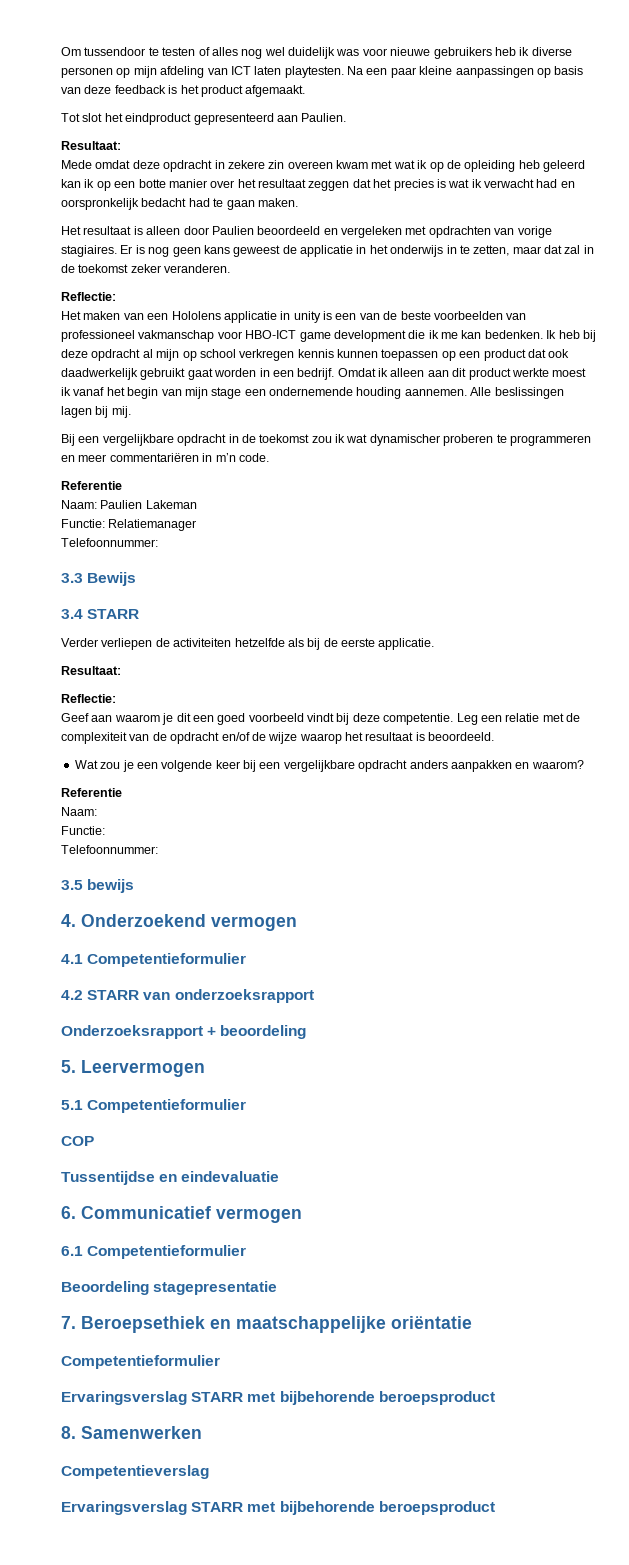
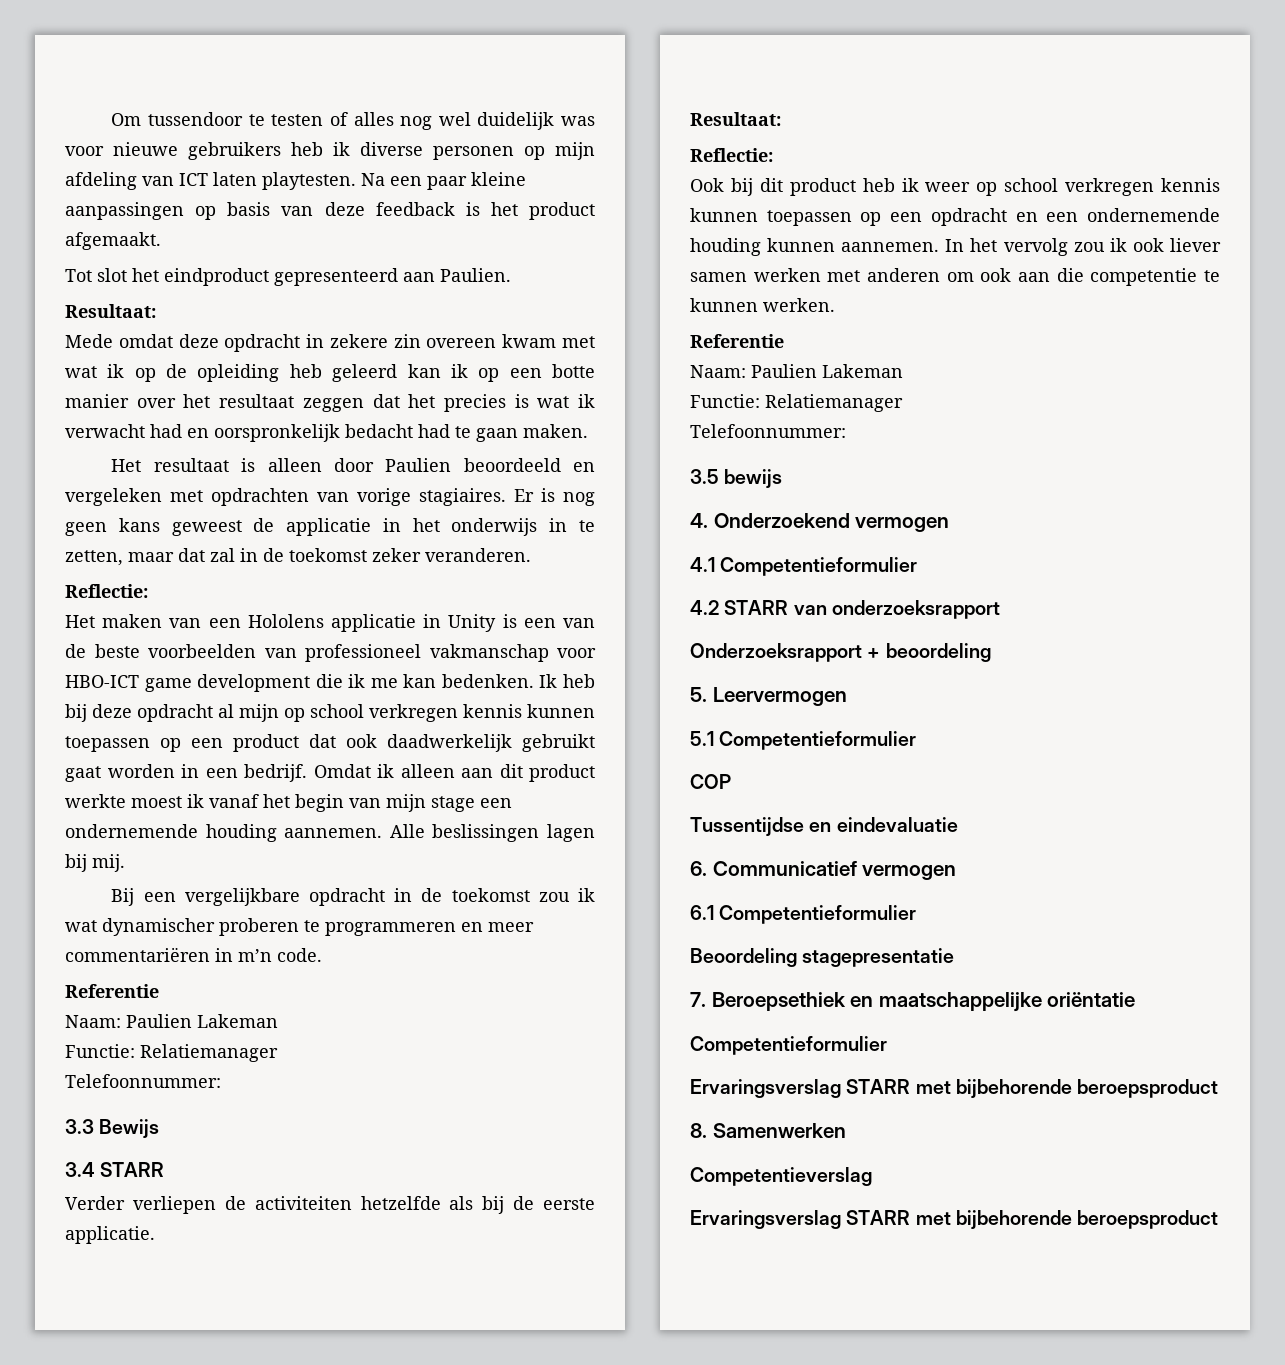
- Het maken van een Hololens applicatie in unity is een van de beste voorbeelden van professioneel vakmanschap voor HBO-ICT game development die ik me kan bedenken.
+ Het maken van een Hololens applicatie in Unity is een van de beste voorbeelden van professioneel vakmanschap voor HBO-ICT game development die ik me kan bedenken.
- Geef aan waarom je dit een goed voorbeeld vindt bij deze competentie. Leg een relatie met de complexiteit van de opdracht en/of de wijze waarop het resultaat is beoordeeld.
- Wat zou je een volgende keer bij een vergelijkbare opdracht anders aanpakken en waarom?
+ Ook bij dit product heb ik weer op school verkregen kennis kunnen toepassen op een opdracht en een ondernemende houding kunnen aannemen. In het vervolg zou ik ook liever samen werken met anderen om ook aan die competentie te kunnen werken.
  Referentie
- Naam:
- Functie:
+ Naam: Paulien Lakeman
+ Functie: Relatiemanager

